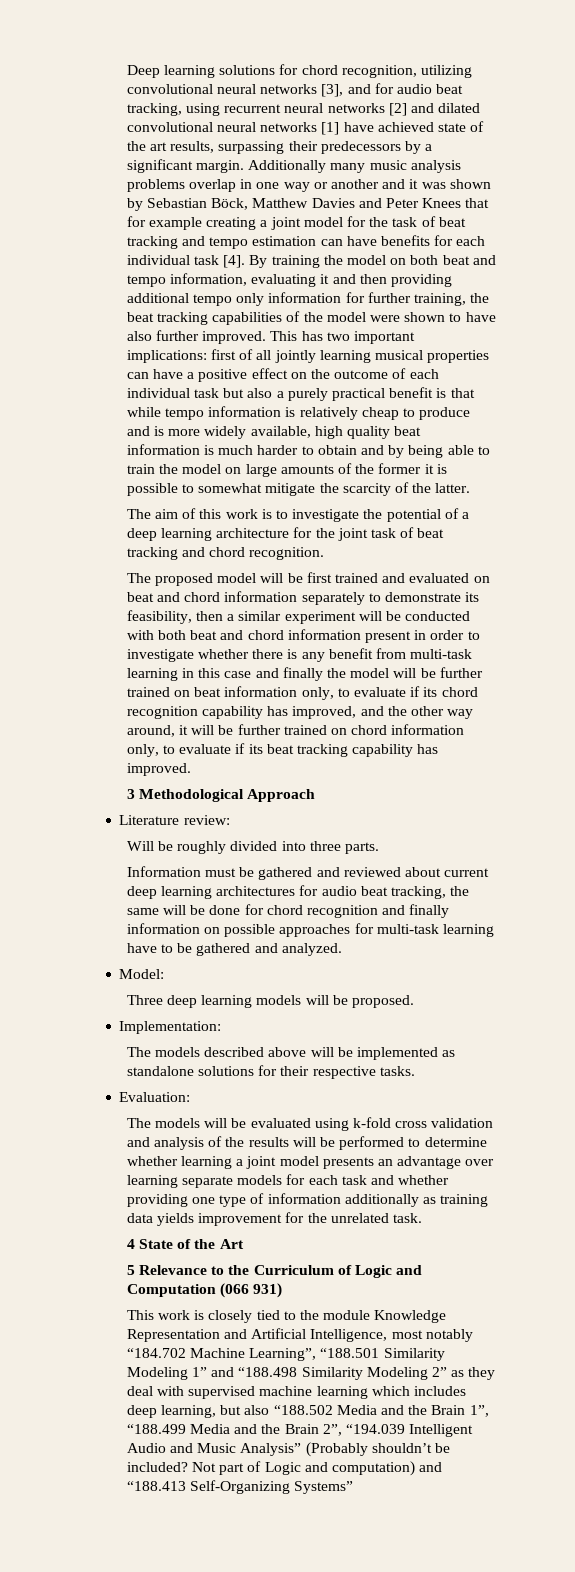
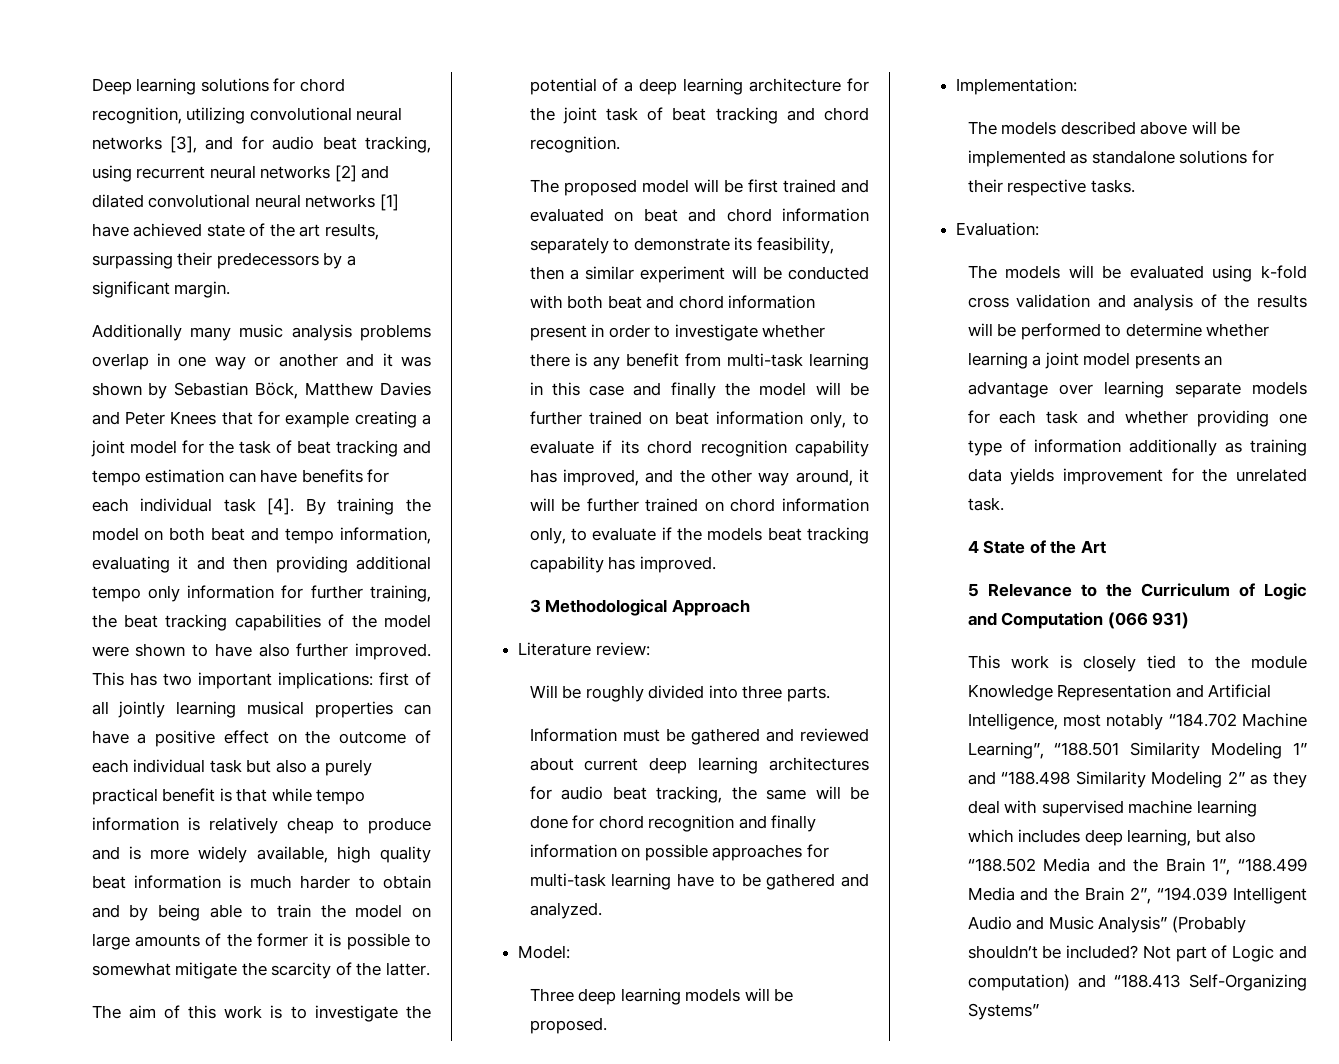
- Deep learning solutions for chord recognition, utilizing convolutional neural networks [3], and for audio beat tracking, using recurrent neural networks [2] and dilated convolutional neural networks [1] have achieved state of the art results, surpassing their predecessors by a significant margin. Additionally many music analysis problems overlap in one way or another and it was shown by Sebastian Böck, Matthew Davies and Peter Knees that for example creating a joint model for the task of beat tracking and tempo estimation can have benefits for each individual task [4].
+ Deep learning solutions for chord recognition, utilizing convolutional neural networks [3], and for audio beat tracking, using recurrent neural networks [2] and dilated convolutional neural networks [1] have achieved state of the art results, surpassing their predecessors by a significant margin.
+ Additionally many music analysis problems overlap in one way or another and it was shown by Sebastian Böck, Matthew Davies and Peter Knees that for example creating a joint model for the task of beat tracking and tempo estimation can have benefits for each individual task [4].
- The proposed model will be first trained and evaluated on beat and chord information separately to demonstrate its feasibility, then a similar experiment will be conducted with both beat and chord information present in order to investigate whether there is any benefit from multi-task learning in this case and finally the model will be further trained on beat information only, to evaluate if its chord recognition capability has improved, and the other way around, it will be further trained on chord information only, to evaluate if its beat tracking capability has improved.
+ The proposed model will be first trained and evaluated on beat and chord information separately to demonstrate its feasibility, then a similar experiment will be conducted with both beat and chord information present in order to investigate whether there is any benefit from multi-task learning in this case and finally the model will be further trained on beat information only, to evaluate if its chord recognition capability has improved, and the other way around, it will be further trained on chord information only, to evaluate if the models beat tracking capability has improved.

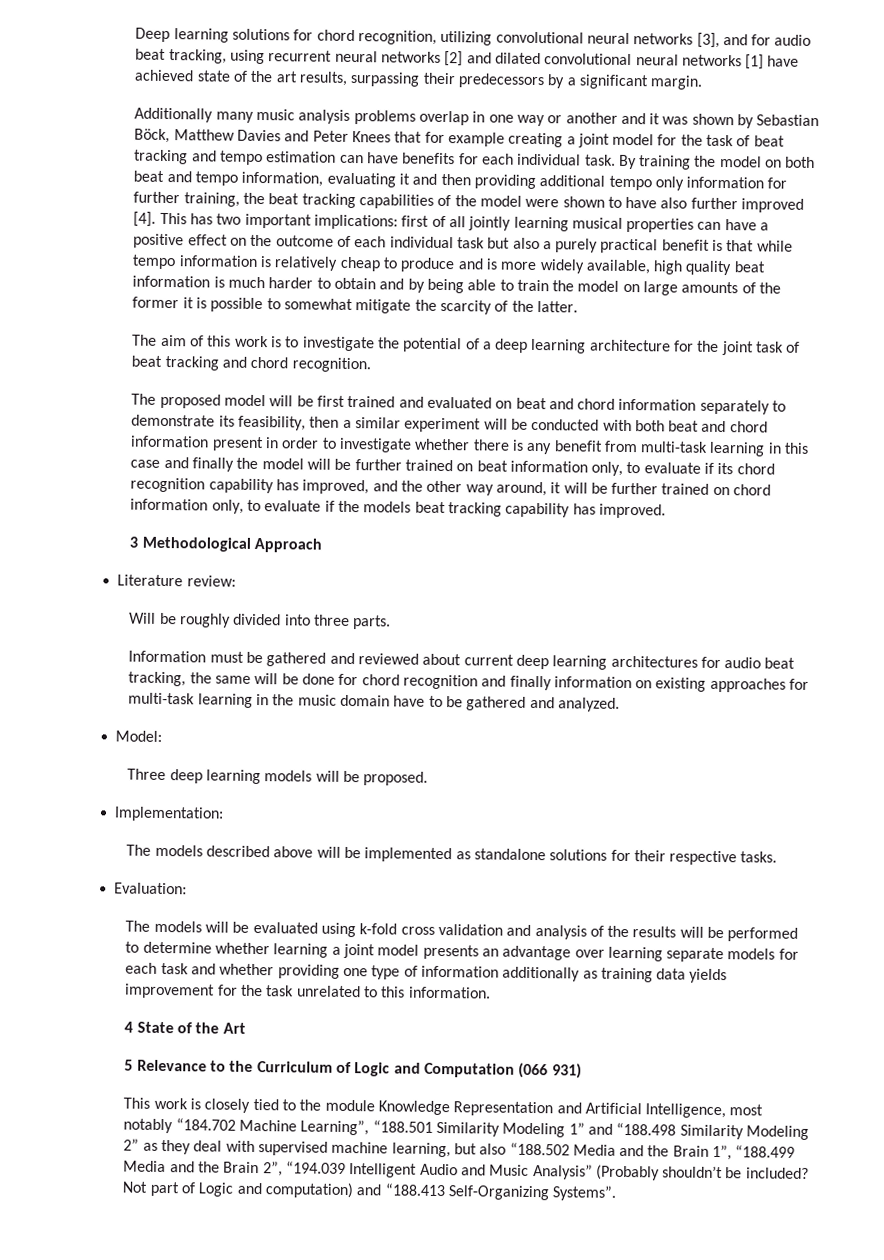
- Additionally many music analysis problems overlap in one way or another and it was shown by Sebastian Böck, Matthew Davies and Peter Knees that for example creating a joint model for the task of beat tracking and tempo estimation can have benefits for each individual task [4].
+ Additionally many music analysis problems overlap in one way or another and it was shown by Sebastian Böck, Matthew Davies and Peter Knees that for example creating a joint model for the task of beat tracking and tempo estimation can have benefits for each individual task.
- By training the model on both beat and tempo information, evaluating it and then providing additional tempo only information for further training, the beat tracking capabilities of the model were shown to have also further improved.
+ By training the model on both beat and tempo information, evaluating it and then providing additional tempo only information for further training, the beat tracking capabilities of the model were shown to have also further improved [4].
- Information must be gathered and reviewed about current deep learning architectures for audio beat tracking, the same will be done for chord recognition and finally information on possible approaches for multi-task learning have to be gathered and analyzed.
+ Information must be gathered and reviewed about current deep learning architectures for audio beat tracking, the same will be done for chord recognition and finally information on existing approaches for multi-task learning in the music domain have to be gathered and analyzed.
- The models will be evaluated using k-fold cross validation and analysis of the results will be performed to determine whether learning a joint model presents an advantage over learning separate models for each task and whether providing one type of information additionally as training data yields improvement for the unrelated task.
+ The models will be evaluated using k-fold cross validation and analysis of the results will be performed to determine whether learning a joint model presents an advantage over learning separate models for each task and whether providing one type of information additionally as training data yields improvement for the task unrelated to this information.
- This work is closely tied to the module Knowledge Representation and Artificial Intelligence, most notably “184.702 Machine Learning”, “188.501 Similarity Modeling 1” and “188.498 Similarity Modeling 2” as they deal with supervised machine learning which includes deep learning, but also “188.502 Media and the Brain 1”, “188.499 Media and the Brain 2”, “194.039 Intelligent Audio and Music Analysis” (Probably shouldn’t be included?
+ This work is closely tied to the module Knowledge Representation and Artificial Intelligence, most notably “184.702 Machine Learning”, “188.501 Similarity Modeling 1” and “188.498 Similarity Modeling 2” as they deal with supervised machine learning, but also “188.502 Media and the Brain 1”, “188.499 Media and the Brain 2”, “194.039 Intelligent Audio and Music Analysis” (Probably shouldn’t be included?
- Not part of Logic and computation) and “188.413 Self-Organizing Systems”
+ Not part of Logic and computation) and “188.413 Self-Organizing Systems”.

